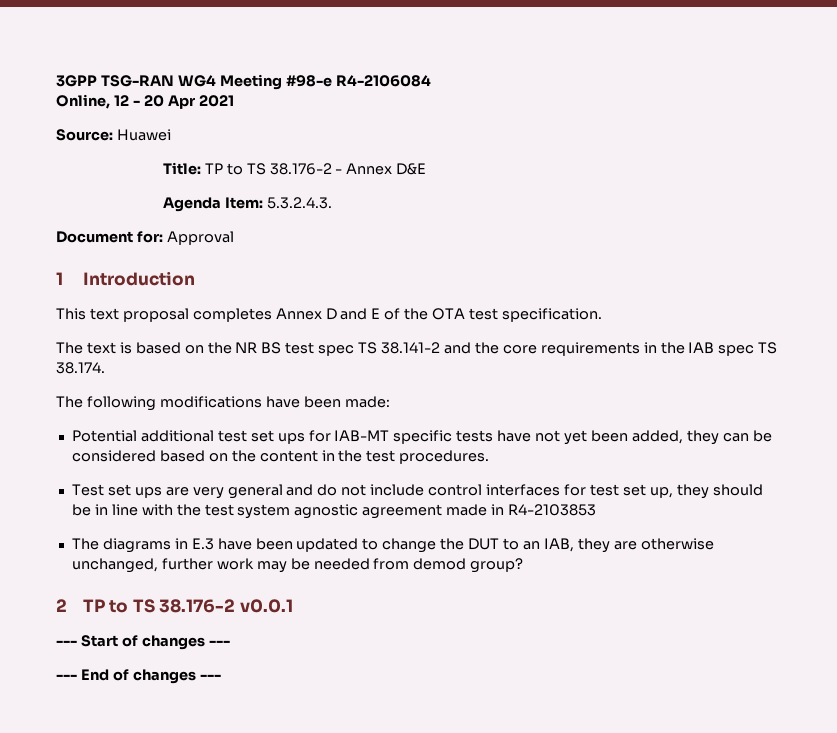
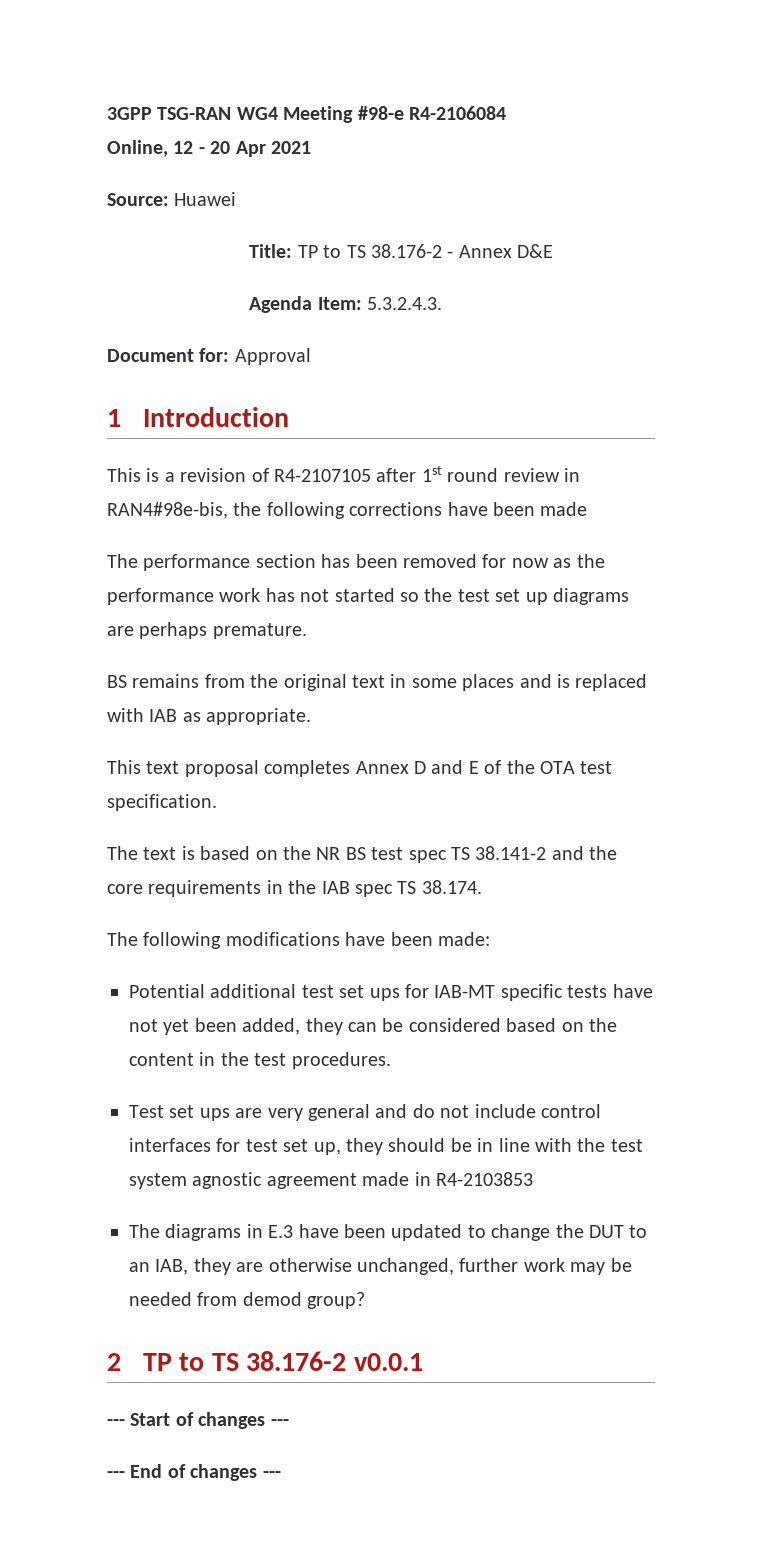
+ This is a revision of R4-2107105 after 1st round review in RAN4#98e-bis, the following corrections have been made
+ The performance section has been removed for now as the performance work has not started so the test set up diagrams are perhaps premature.
+ BS remains from the original text in some places and is replaced with IAB as appropriate.

